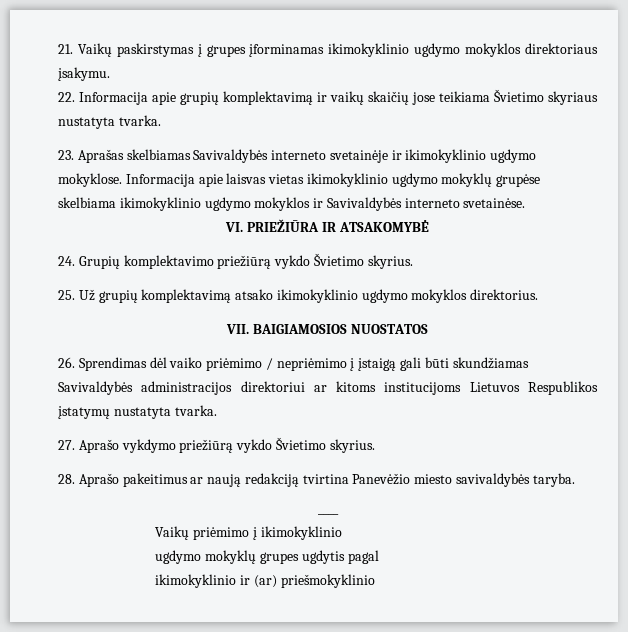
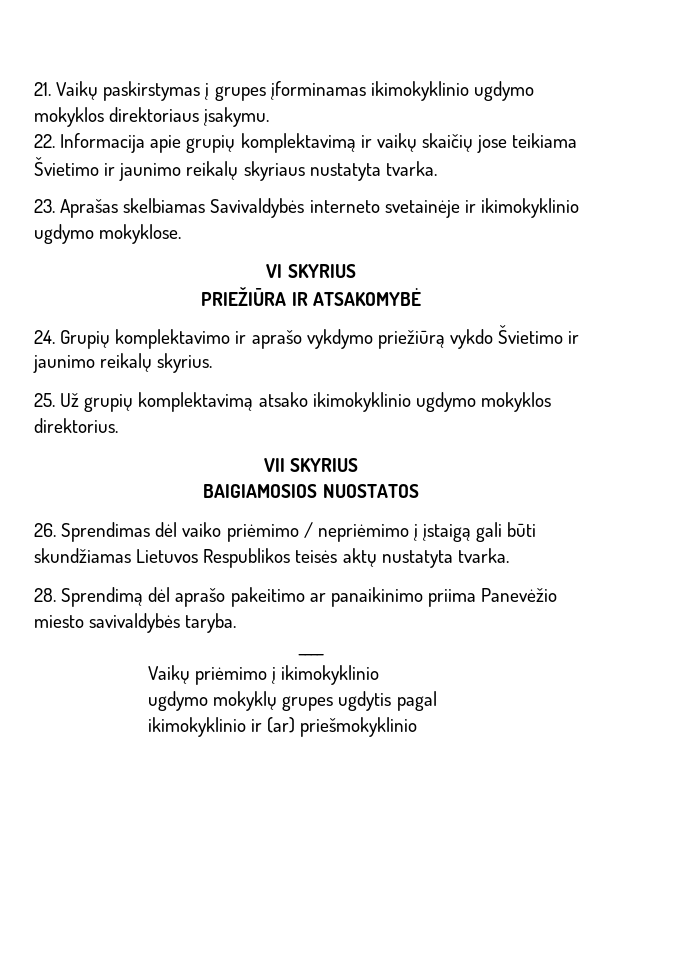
- 22. Informacija apie grupių komplektavimą ir vaikų skaičių jose teikiama Švietimo skyriaus nustatyta tvarka.
+ 22. Informacija apie grupių komplektavimą ir vaikų skaičių jose teikiama Švietimo ir jaunimo reikalų skyriaus nustatyta tvarka.
- 23. Aprašas skelbiamas Savivaldybės interneto svetainėje ir ikimokyklinio ugdymo mokyklose. Informacija apie laisvas vietas ikimokyklinio ugdymo mokyklų grupėse skelbiama ikimokyklinio ugdymo mokyklos ir Savivaldybės interneto svetainėse.
- VI. PRIEŽIŪRA IR ATSAKOMYBĖ
+ 23. Aprašas skelbiamas Savivaldybės interneto svetainėje ir ikimokyklinio ugdymo mokyklose.
+ VI SKYRIUS
+ PRIEŽIŪRA IR ATSAKOMYBĖ
- 24. Grupių komplektavimo priežiūrą vykdo Švietimo skyrius.
+ 24. Grupių komplektavimo ir aprašo vykdymo priežiūrą vykdo Švietimo ir jaunimo reikalų skyrius.
- VII. BAIGIAMOSIOS NUOSTATOS
+ VII SKYRIUS
+ BAIGIAMOSIOS NUOSTATOS
- 26. Sprendimas dėl vaiko priėmimo / nepriėmimo į įstaigą gali būti skundžiamas Savivaldybės administracijos direktoriui ar kitoms institucijoms Lietuvos Respublikos įstatymų nustatyta tvarka.
- 27. Aprašo vykdymo priežiūrą vykdo Švietimo skyrius.
- 28. Aprašo pakeitimus ar naują redakciją tvirtina Panevėžio miesto savivaldybės taryba.
+ 26. Sprendimas dėl vaiko priėmimo / nepriėmimo į įstaigą gali būti skundžiamas Lietuvos Respublikos teisės aktų nustatyta tvarka.
+ 28. Sprendimą dėl aprašo pakeitimo ar panaikinimo priima Panevėžio miesto savivaldybės taryba.

